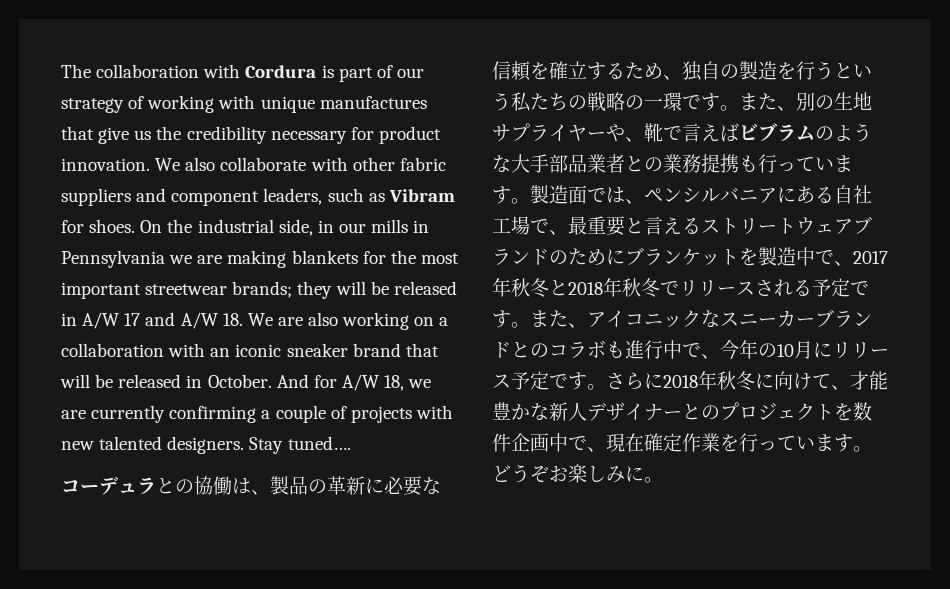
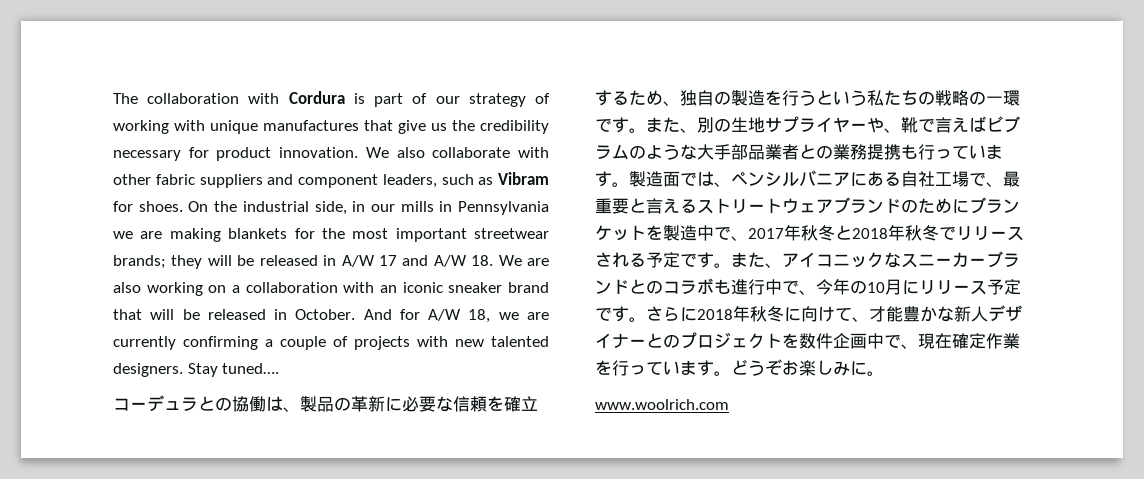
+ www.woolrich.com

